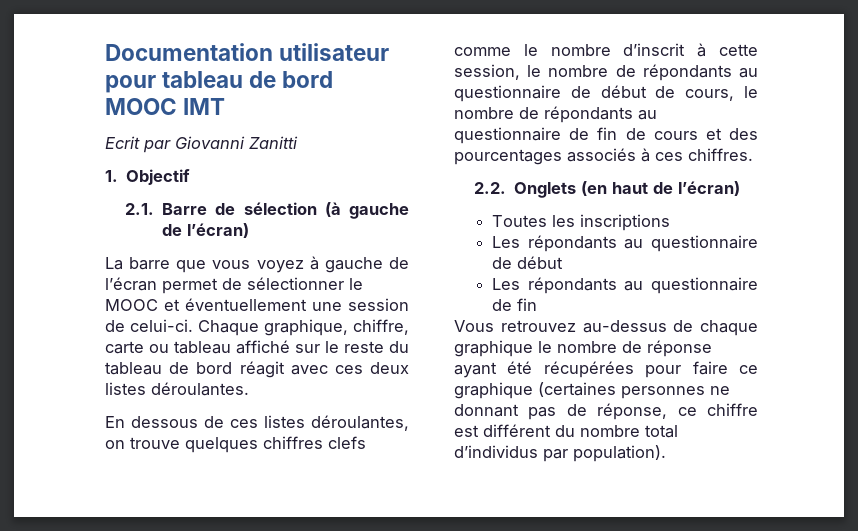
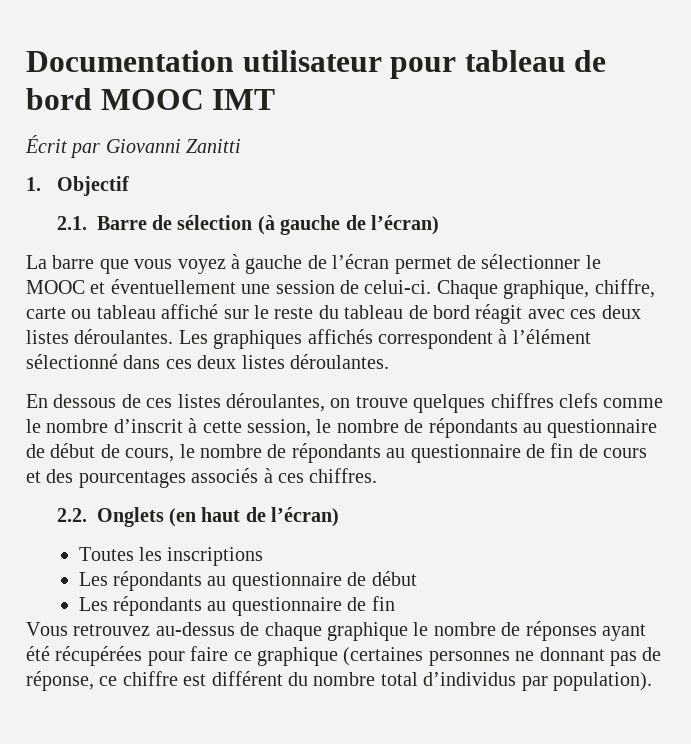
- Ecrit par Giovanni Zanitti
+ Écrit par Giovanni Zanitti
+ Les graphiques affichés correspondent à l’élément sélectionné dans ces deux listes déroulantes.
- Vous retrouvez au-dessus de chaque graphique le nombre de réponse ayant été récupérées pour faire ce graphique (certaines personnes ne donnant pas de réponse, ce chiffre est différent du nombre total d’individus par population).
+ Vous retrouvez au-dessus de chaque graphique le nombre de réponses ayant été récupérées pour faire ce graphique (certaines personnes ne donnant pas de réponse, ce chiffre est différent du nombre total d’individus par population).

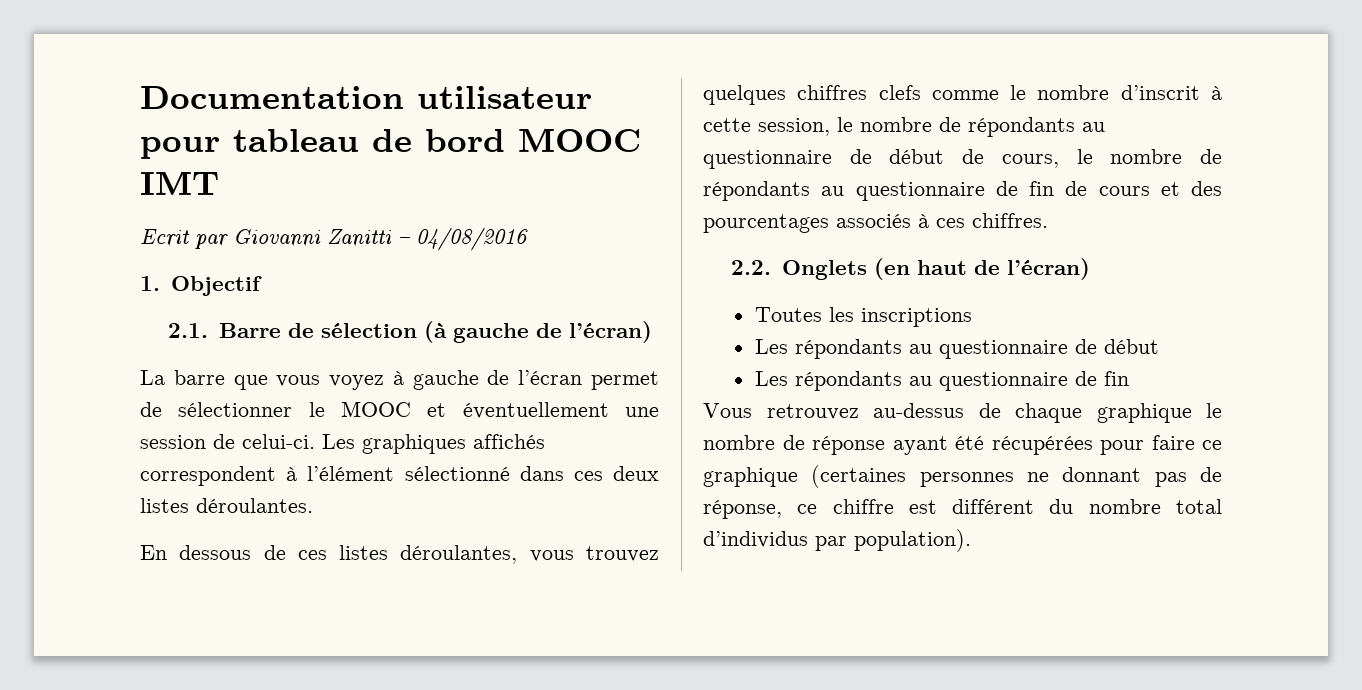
- Écrit par Giovanni Zanitti
+ Ecrit par Giovanni Zanitti – 04/08/2016
- Chaque graphique, chiffre, carte ou tableau affiché sur le reste du tableau de bord réagit avec ces deux listes déroulantes.
- En dessous de ces listes déroulantes, on trouve quelques chiffres clefs comme le nombre d’inscrit à cette session, le nombre de répondants au questionnaire de début de cours, le nombre de répondants au questionnaire de fin de cours et des pourcentages associés à ces chiffres.
+ En dessous de ces listes déroulantes, vous trouvez quelques chiffres clefs comme le nombre d’inscrit à cette session, le nombre de répondants au questionnaire de début de cours, le nombre de répondants au questionnaire de fin de cours et des pourcentages associés à ces chiffres.
- Vous retrouvez au-dessus de chaque graphique le nombre de réponses ayant été récupérées pour faire ce graphique (certaines personnes ne donnant pas de réponse, ce chiffre est différent du nombre total d’individus par population).
+ Vous retrouvez au-dessus de chaque graphique le nombre de réponse ayant été récupérées pour faire ce graphique (certaines personnes ne donnant pas de réponse, ce chiffre est différent du nombre total d’individus par population).

